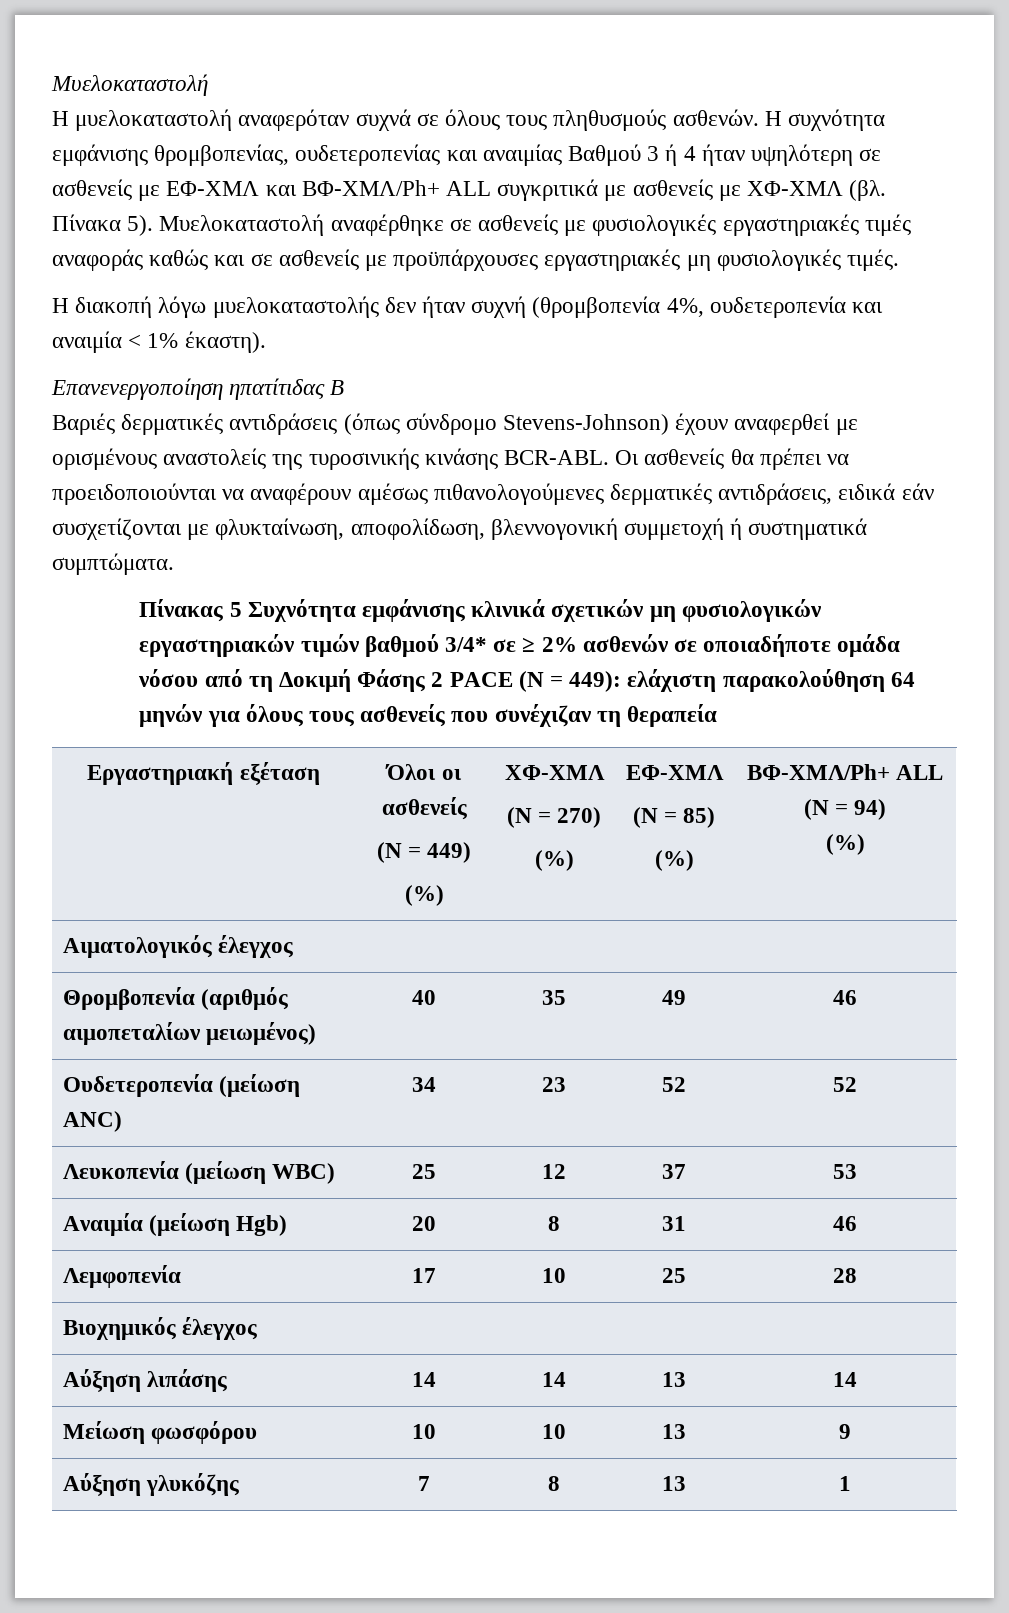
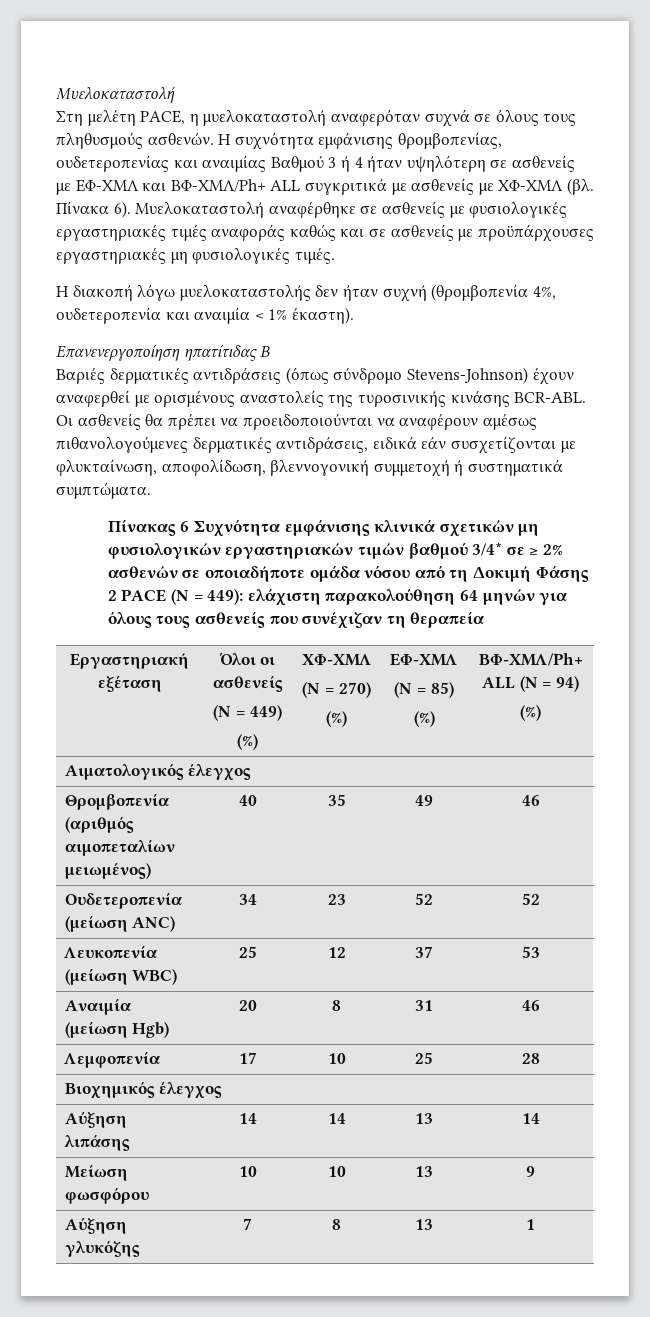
- Η μυελοκαταστολή αναφερόταν συχνά σε όλους τους πληθυσμούς ασθενών.
+ Στη μελέτη PACE, η μυελοκαταστολή αναφερόταν συχνά σε όλους τους πληθυσμούς ασθενών.
- Πίνακα 5).
+ Πίνακα 6).
- Πίνακας 5 Συχνότητα εμφάνισης κλινικά σχετικών μη φυσιολογικών εργαστηριακών τιμών βαθμού 3/4* σε ≥ 2% ασθενών σε οποιαδήποτε ομάδα νόσου από τη Δοκιμή Φάσης 2 PACE (Ν = 449): ελάχιστη παρακολούθηση 64 μηνών για όλους τους ασθενείς που συνέχιζαν τη θεραπεία
+ Πίνακας 6 Συχνότητα εμφάνισης κλινικά σχετικών μη φυσιολογικών εργαστηριακών τιμών βαθμού 3/4* σε ≥ 2% ασθενών σε οποιαδήποτε ομάδα νόσου από τη Δοκιμή Φάσης 2 PACE (Ν = 449): ελάχιστη παρακολούθηση 64 μηνών για όλους τους ασθενείς που συνέχιζαν τη θεραπεία

